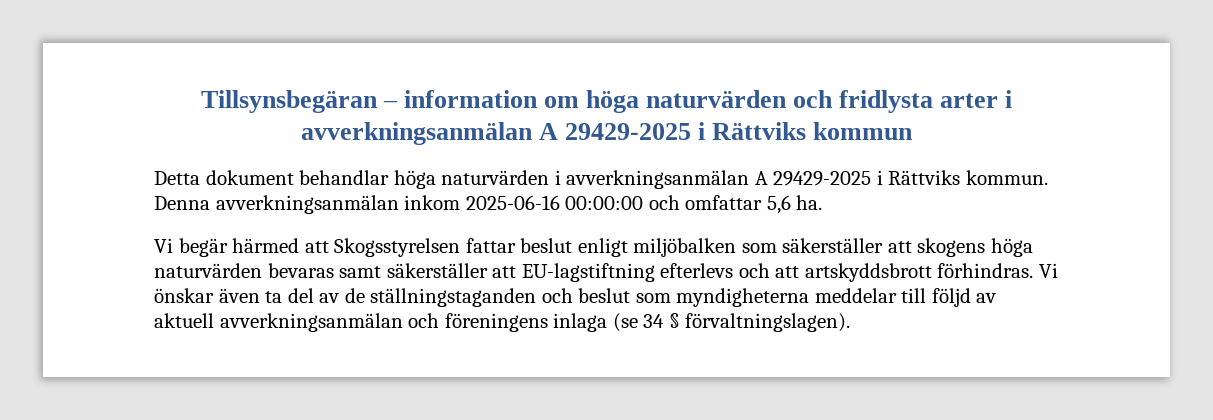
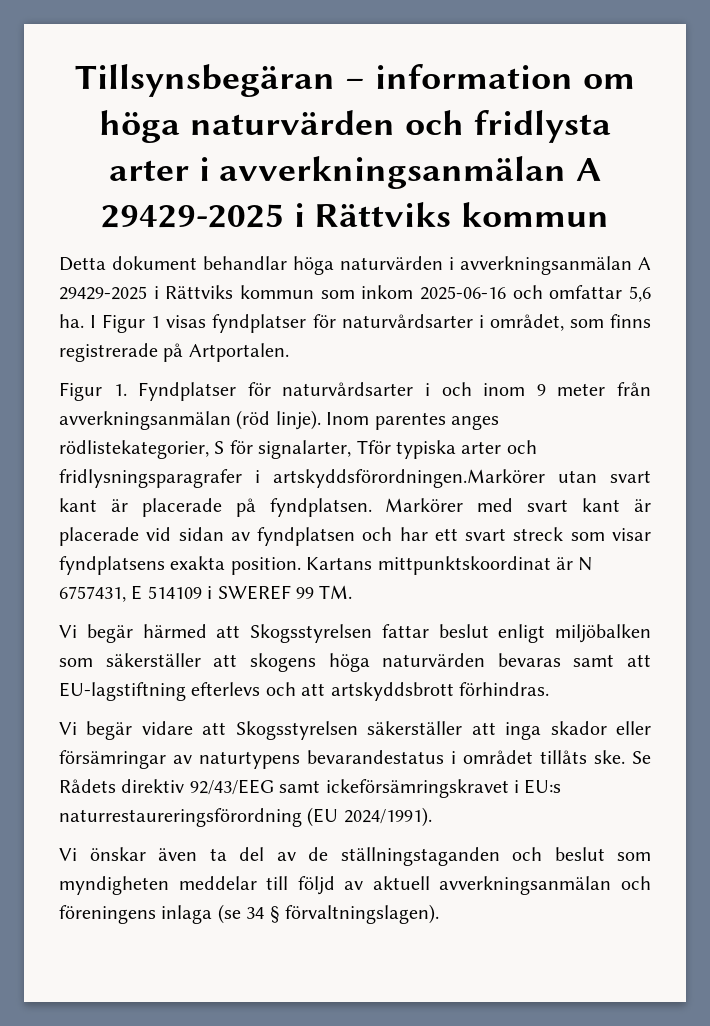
- Detta dokument behandlar höga naturvärden i avverkningsanmälan A 29429-2025 i Rättviks kommun. Denna avverkningsanmälan inkom 2025-06-16 00:00:00 och omfattar 5,6 ha.
+ Detta dokument behandlar höga naturvärden i avverkningsanmälan A 29429-2025 i Rättviks kommun som inkom 2025-06-16 och omfattar 5,6 ha. I Figur 1 visas fyndplatser för naturvårdsarter i området, som finns registrerade på Artportalen.
+ Figur 1. Fyndplatser för naturvårdsarter i och inom 9 meter från avverkningsanmälan (röd linje). Inom parentes anges rödlistekategorier, S för signalarter, Tför typiska arter och fridlysningsparagrafer i artskyddsförordningen.Markörer utan svart kant är placerade på fyndplatsen. Markörer med svart kant är placerade vid sidan av fyndplatsen och har ett svart streck som visar fyndplatsens exakta position. Kartans mittpunktskoordinat är N 6757431, E 514109 i SWEREF 99 TM.
- Vi begär härmed att Skogsstyrelsen fattar beslut enligt miljöbalken som säkerställer att skogens höga naturvärden bevaras samt säkerställer att EU-lagstiftning efterlevs och att artskyddsbrott förhindras. Vi önskar även ta del av de ställningstaganden och beslut som myndigheterna meddelar till följd av aktuell avverkningsanmälan och föreningens inlaga (se 34 § förvaltningslagen).
+ Vi begär härmed att Skogsstyrelsen fattar beslut enligt miljöbalken som säkerställer att skogens höga naturvärden bevaras samt att EU-lagstiftning efterlevs och att artskyddsbrott förhindras.
+ Vi begär vidare att Skogsstyrelsen säkerställer att inga skador eller försämringar av naturtypens bevarandestatus i området tillåts ske. Se Rådets direktiv 92/43/EEG samt ickeförsämringskravet i EU:s naturrestaureringsförordning (EU 2024/1991).
+ Vi önskar även ta del av de ställningstaganden och beslut som myndigheten meddelar till följd av aktuell avverkningsanmälan och föreningens inlaga (se 34 § förvaltningslagen).

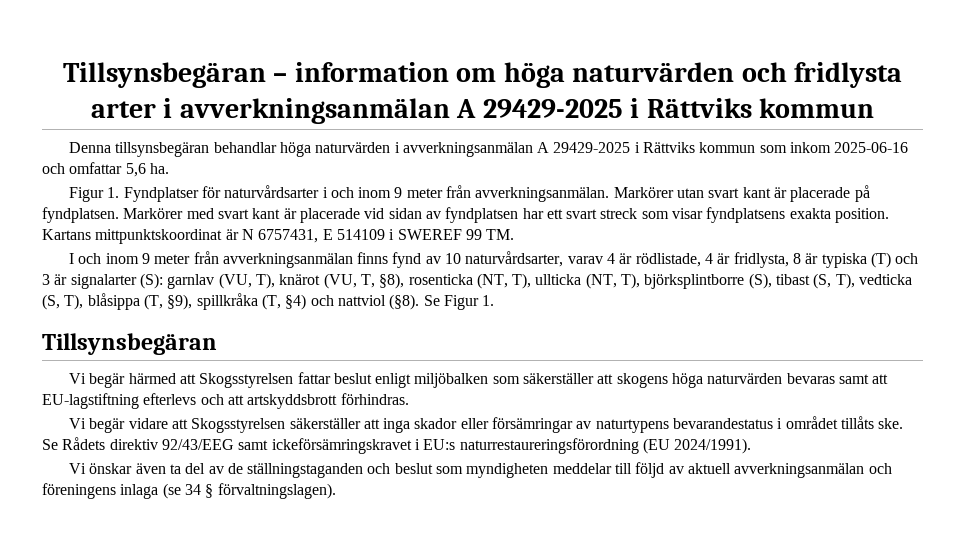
- Detta dokument behandlar höga naturvärden i avverkningsanmälan A 29429-2025 i Rättviks kommun som inkom 2025-06-16 och omfattar 5,6 ha. I Figur 1 visas fyndplatser för naturvårdsarter i området, som finns registrerade på Artportalen.
+ Denna tillsynsbegäran behandlar höga naturvärden i avverkningsanmälan A 29429-2025 i Rättviks kommun som inkom 2025-06-16 och omfattar 5,6 ha.
- Figur 1. Fyndplatser för naturvårdsarter i och inom 9 meter från avverkningsanmälan (röd linje). Inom parentes anges rödlistekategorier, S för signalarter, Tför typiska arter och fridlysningsparagrafer i artskyddsförordningen.Markörer utan svart kant är placerade på fyndplatsen.
+ Figur 1. Fyndplatser för naturvårdsarter i och inom 9 meter från avverkningsanmälan. Markörer utan svart kant är placerade på fyndplatsen.
- Markörer med svart kant är placerade vid sidan av fyndplatsen och har ett svart streck som visar fyndplatsens exakta position.
+ Markörer med svart kant är placerade vid sidan av fyndplatsen har ett svart streck som visar fyndplatsens exakta position.
+ I och inom 9 meter från avverkningsanmälan finns fynd av 10 naturvårdsarter, varav 4 är rödlistade, 4 är fridlysta, 8 är typiska (T) och 3 är signalarter (S): garnlav (VU, T), knärot (VU, T, §8), rosenticka (NT, T), ullticka (NT, T), björksplintborre (S), tibast (S, T), vedticka (S, T), blåsippa (T, §9), spillkråka (T, §4) och nattviol (§8). Se Figur 1.
+ Tillsynsbegäran

